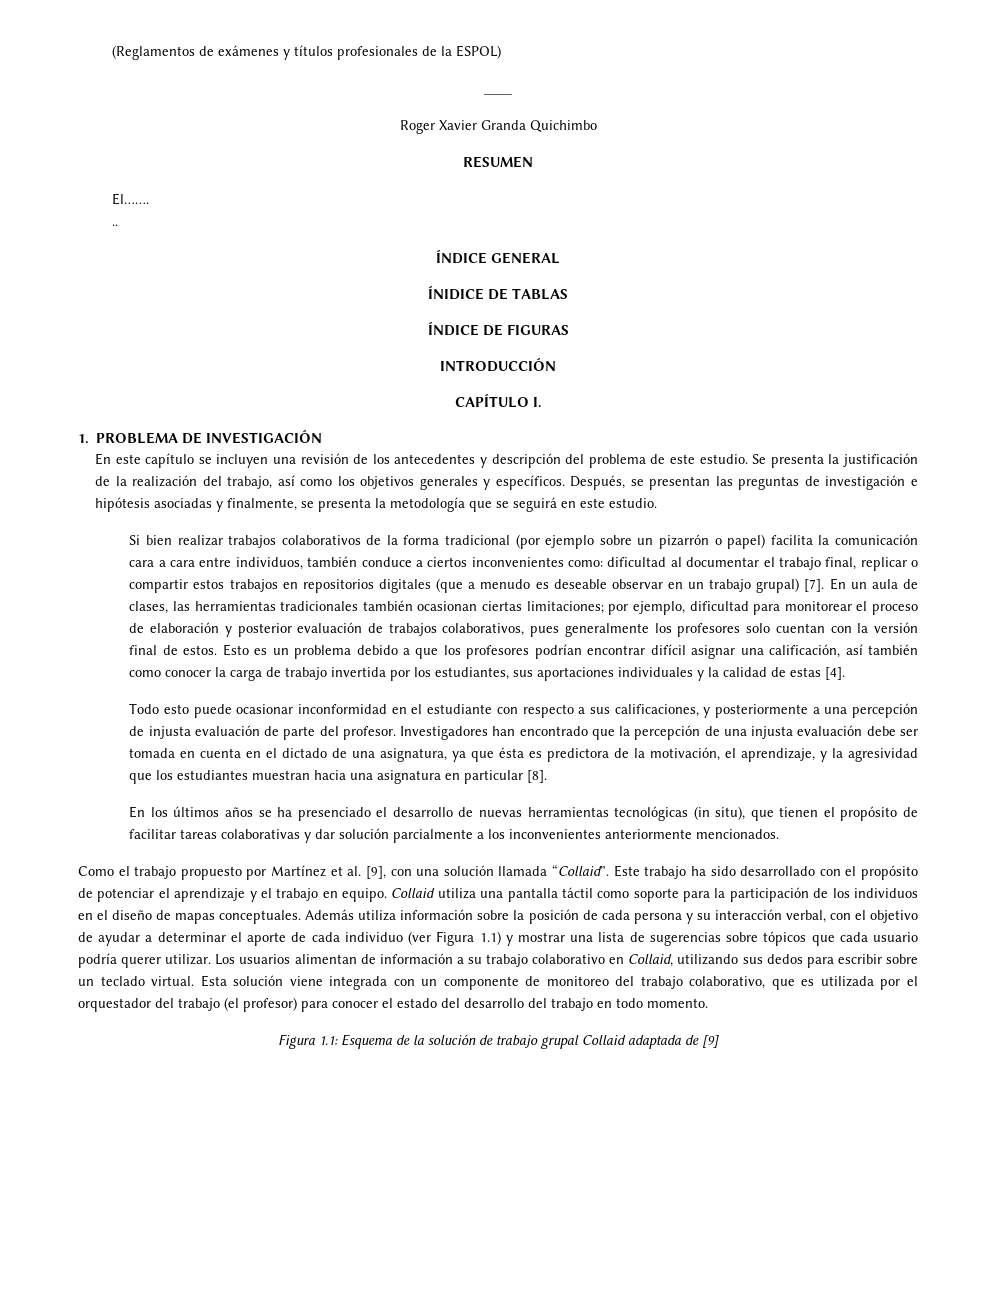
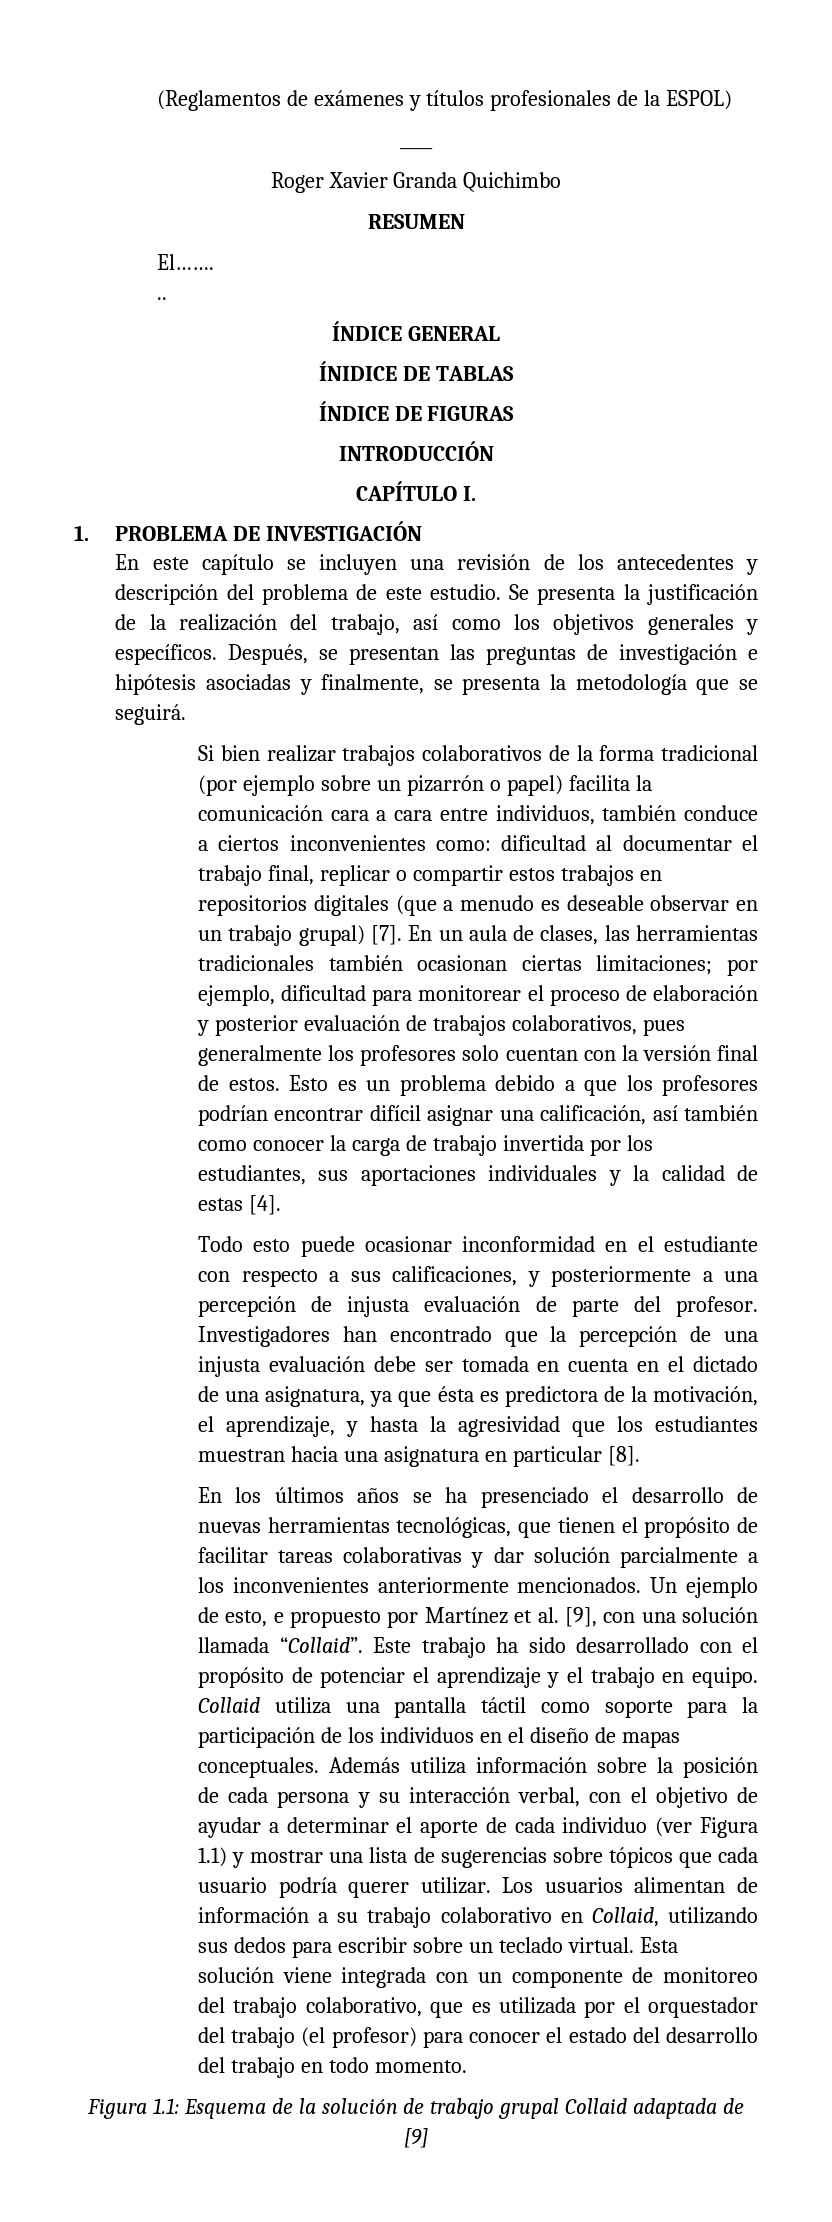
- Después, se presentan las preguntas de investigación e hipótesis asociadas y finalmente, se presenta la metodología que se seguirá en este estudio.
+ Después, se presentan las preguntas de investigación e hipótesis asociadas y finalmente, se presenta la metodología que se seguirá.
- Investigadores han encontrado que la percepción de una injusta evaluación debe ser tomada en cuenta en el dictado de una asignatura, ya que ésta es predictora de la motivación, el aprendizaje, y la agresividad que los estudiantes muestran hacia una asignatura en particular [8].
+ Investigadores han encontrado que la percepción de una injusta evaluación debe ser tomada en cuenta en el dictado de una asignatura, ya que ésta es predictora de la motivación, el aprendizaje, y hasta la agresividad que los estudiantes muestran hacia una asignatura en particular [8].
- En los últimos años se ha presenciado el desarrollo de nuevas herramientas tecnológicas (in situ), que tienen el propósito de facilitar tareas colaborativas y dar solución parcialmente a los inconvenientes anteriormente mencionados.
- Como el trabajo propuesto por Martínez et al. [9], con una solución llamada “Collaid”.
+ En los últimos años se ha presenciado el desarrollo de nuevas herramientas tecnológicas, que tienen el propósito de facilitar tareas colaborativas y dar solución parcialmente a los inconvenientes anteriormente mencionados. Un ejemplo de esto, e propuesto por Martínez et al. [9], con una solución llamada “Collaid”.

